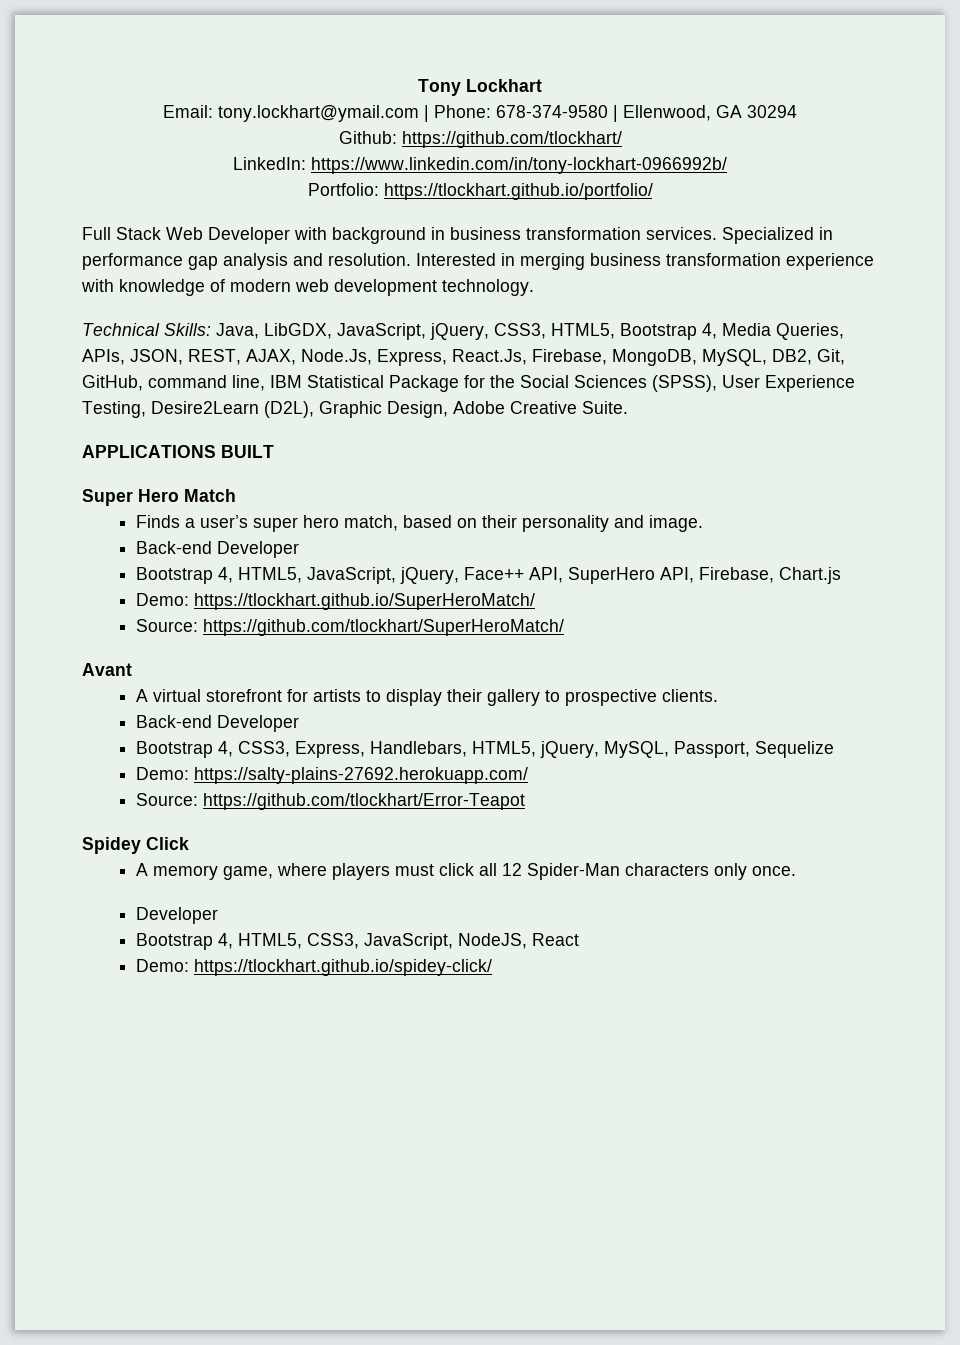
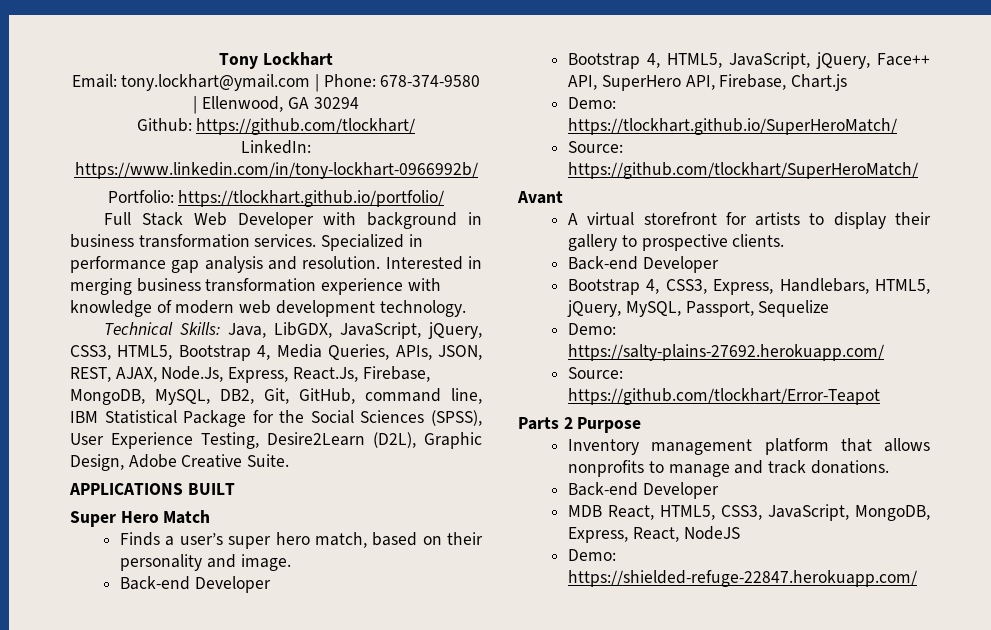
- Spidey Click
- A memory game, where players must click all 12 Spider-Man characters only once.
- Developer
- Bootstrap 4, HTML5, CSS3, JavaScript, NodeJS, React
- Demo: https://tlockhart.github.io/spidey-click/
+ Parts 2 Purpose
+ Inventory management platform that allows nonprofits to manage and track donations.
+ Back-end Developer
+ MDB React, HTML5, CSS3, JavaScript, MongoDB, Express, React, NodeJS
+ Demo: https://shielded-refuge-22847.herokuapp.com/

